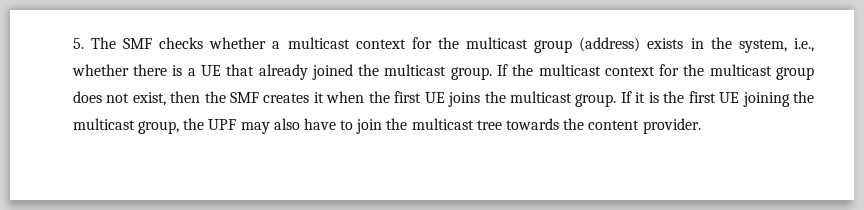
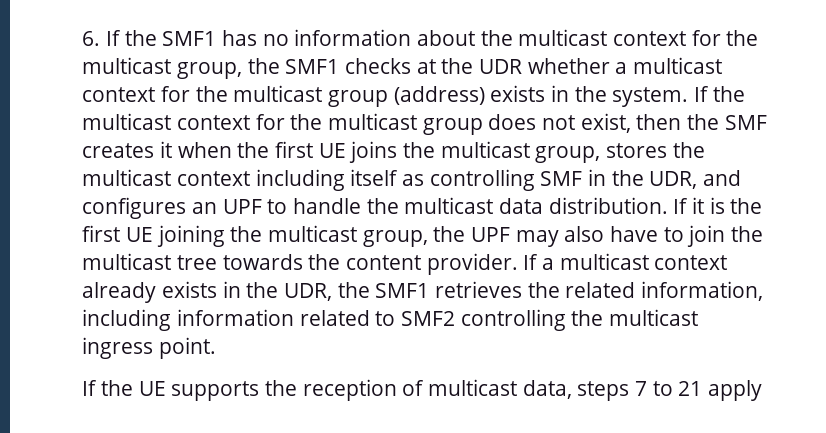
- 5. The SMF checks whether a multicast context for the multicast group (address) exists in the system, i.e., whether there is a UE that already joined the multicast group.
+ 6. If the SMF1 has no information about the multicast context for the multicast group, the SMF1 checks at the UDR whether a multicast context for the multicast group (address) exists in the system.
- If the multicast context for the multicast group does not exist, then the SMF creates it when the first UE joins the multicast group.
+ If the multicast context for the multicast group does not exist, then the SMF creates it when the first UE joins the multicast group, stores the multicast context including itself as controlling SMF in the UDR, and configures an UPF to handle the multicast data distribution.
+ If a multicast context already exists in the UDR, the SMF1 retrieves the related information, including information related to SMF2 controlling the multicast ingress point.
+ If the UE supports the reception of multicast data, steps 7 to 21 apply

